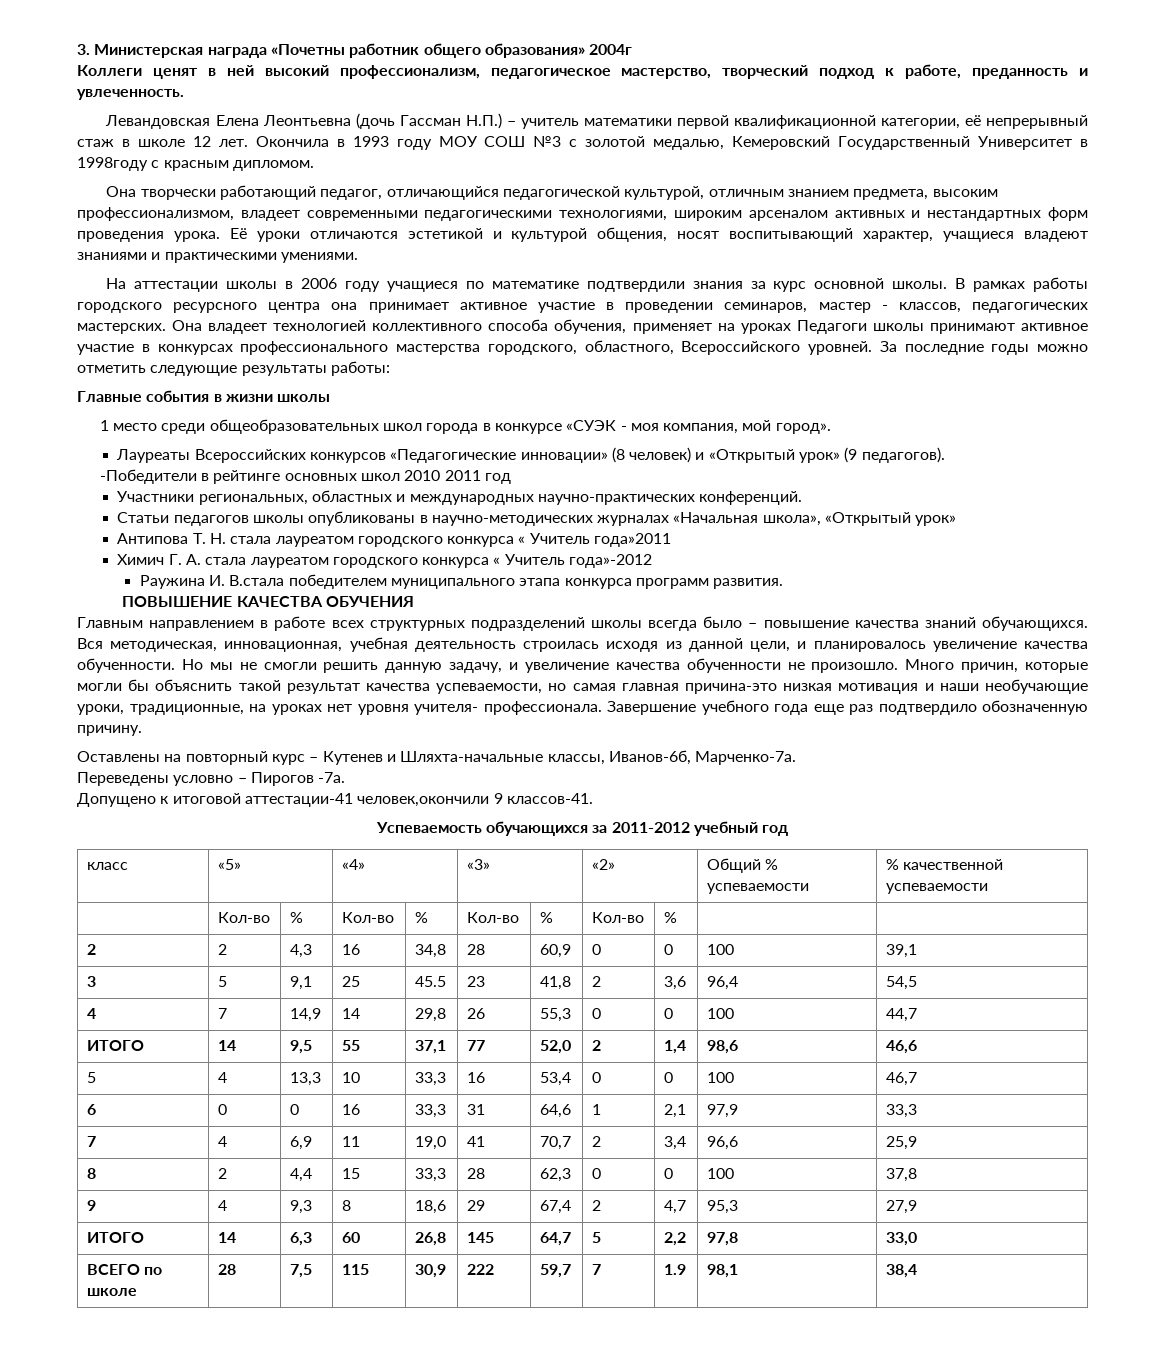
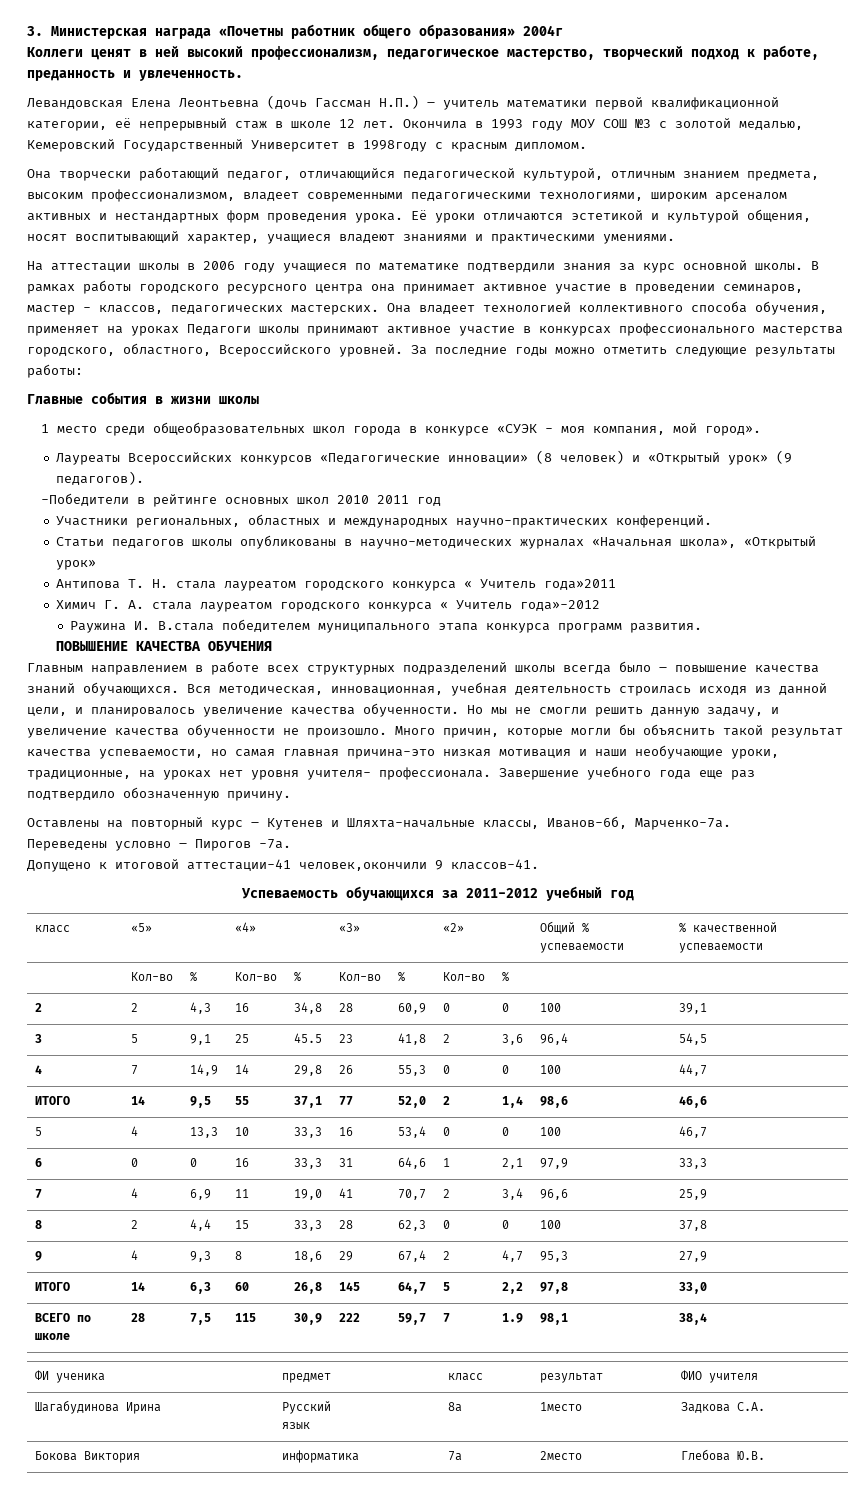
+ ФИ ученика | предмет | класс | результат | ФИО учителя
+ Шагабудинова Ирина | Русский
+ язык | 8а | 1место | Задкова С.А.
+ Бокова Виктория | информатика | 7а | 2место | Глебова Ю.В.

